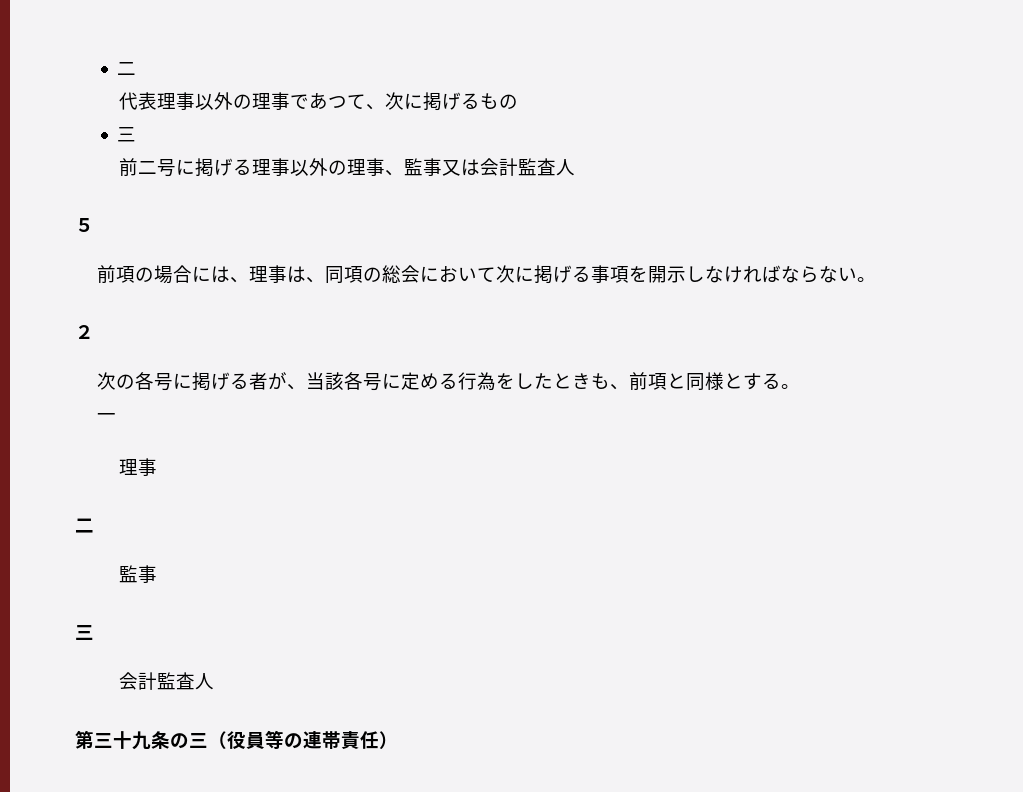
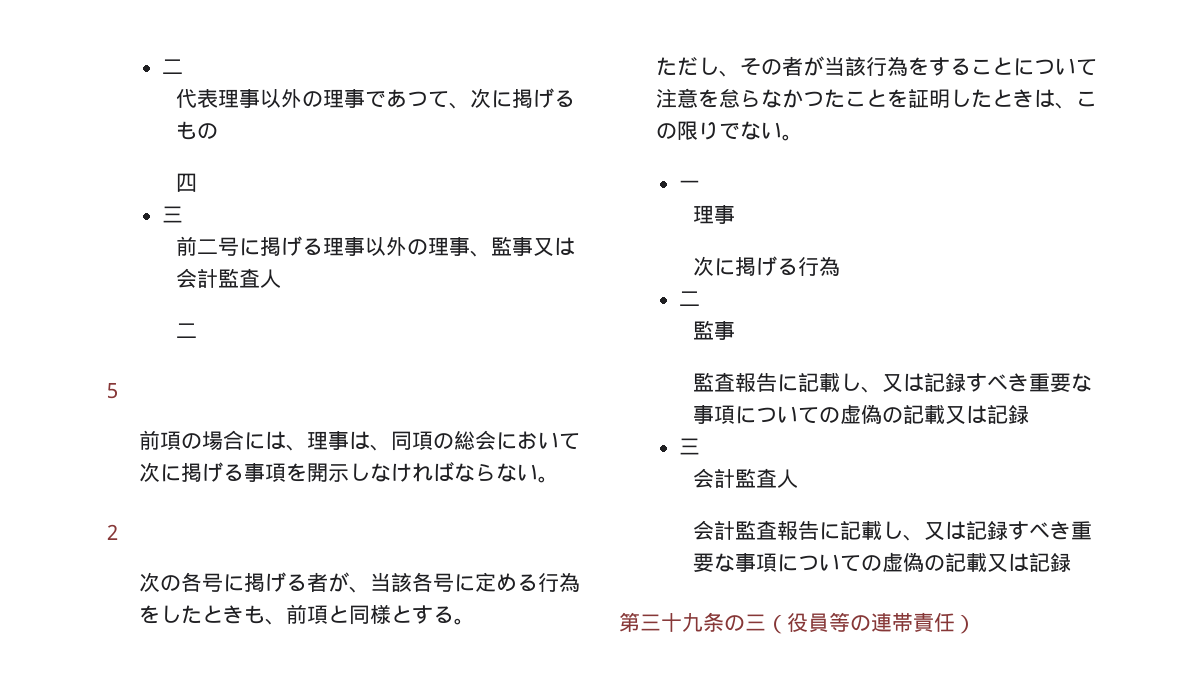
+ 四
  前二号に掲げる理事以外の理事、監事又は会計監査人
+ 二
+ ただし、その者が当該行為をすることについて注意を怠らなかつたことを証明したときは、この限りでない。
  一
  理事
+ 次に掲げる行為
  二
  監事
+ 監査報告に記載し、又は記録すべき重要な事項についての虚偽の記載又は記録
  三
  会計監査人
+ 会計監査報告に記載し、又は記録すべき重要な事項についての虚偽の記載又は記録

